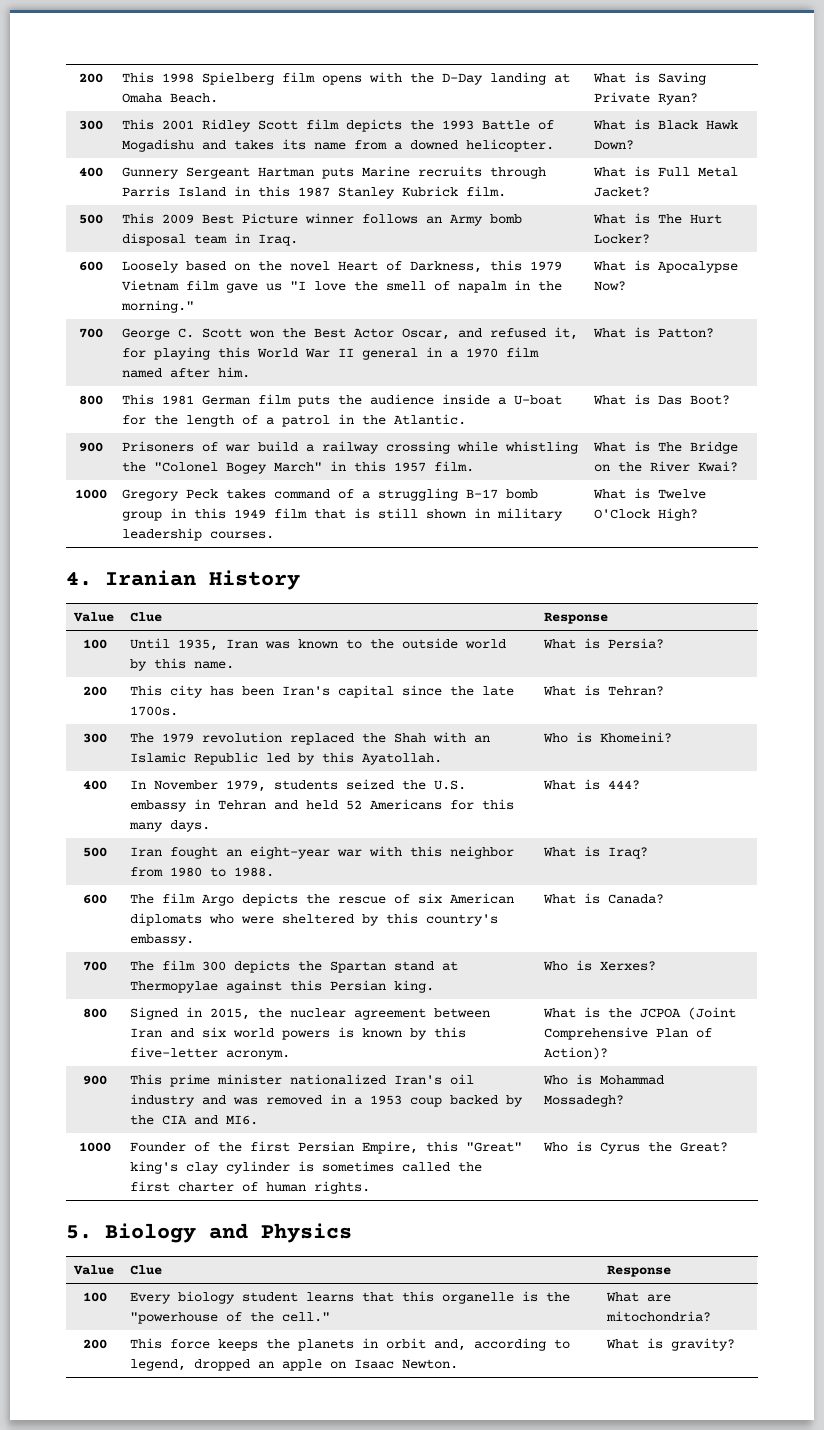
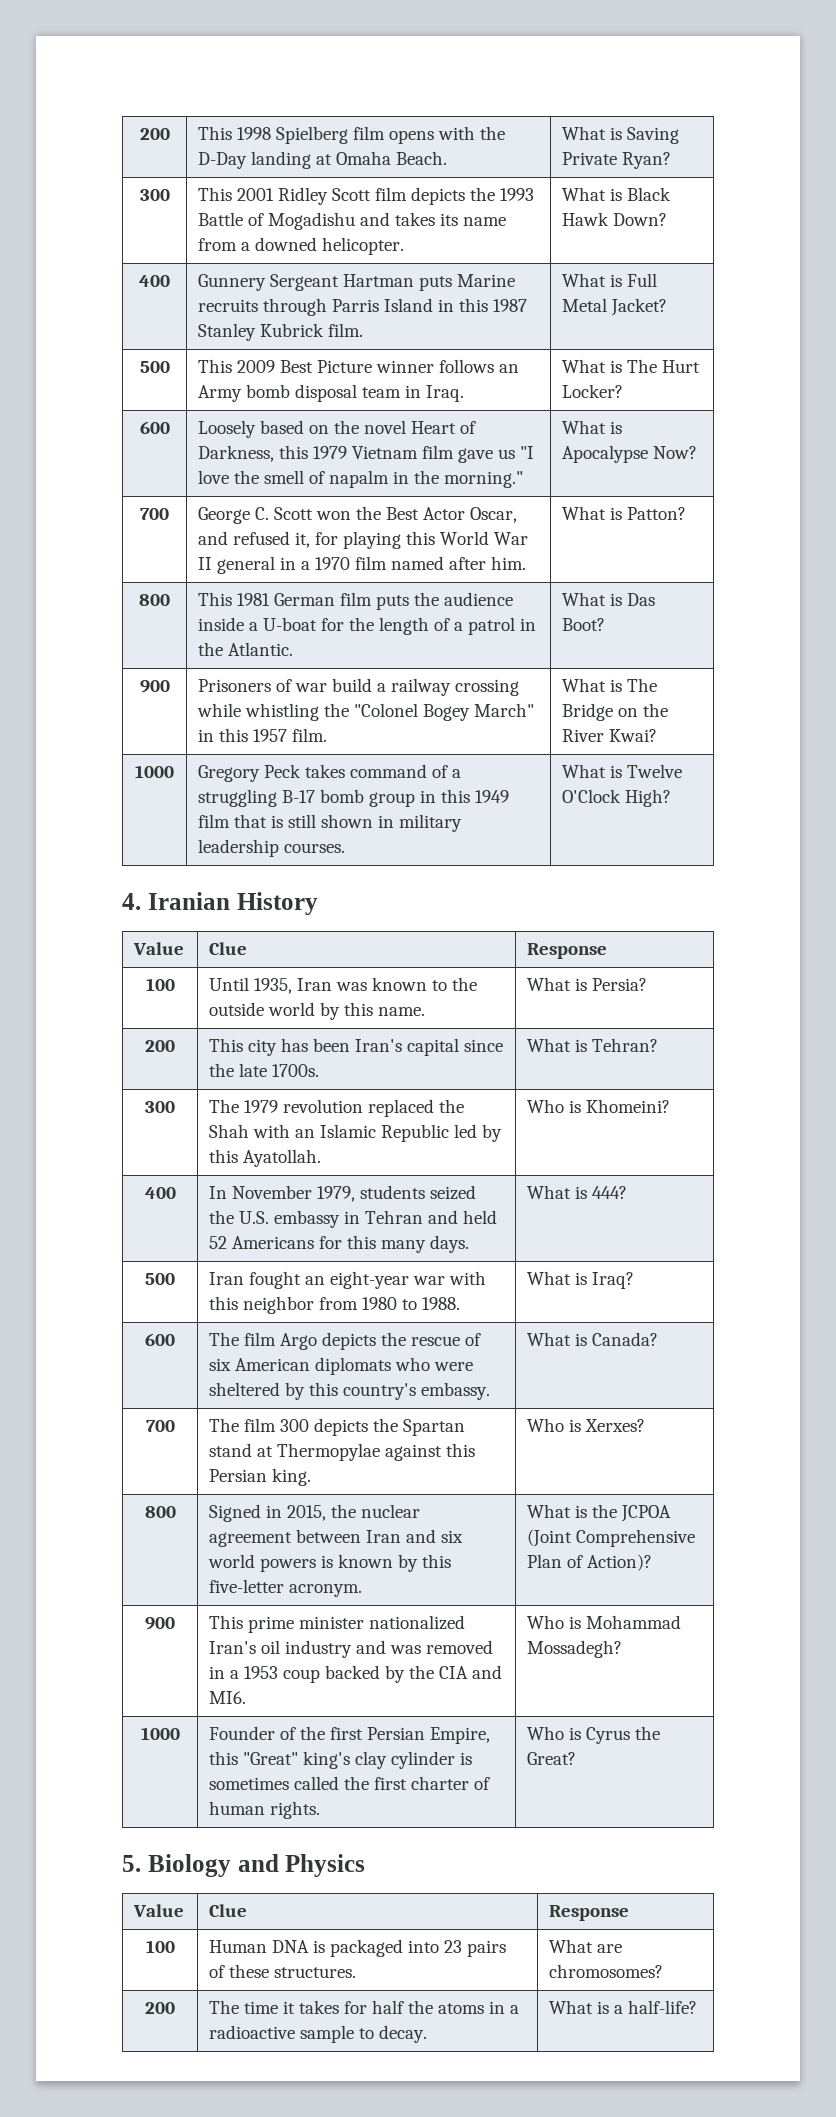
- 100 | Every biology student learns that this organelle is the "powerhouse of the cell." | What are mitochondria?
- 200 | This force keeps the planets in orbit and, according to legend, dropped an apple on Isaac Newton. | What is gravity?
+ 100 | Human DNA is packaged into 23 pairs of these structures. | What are chromosomes?
+ 200 | The time it takes for half the atoms in a radioactive sample to decay. | What is a half-life?

